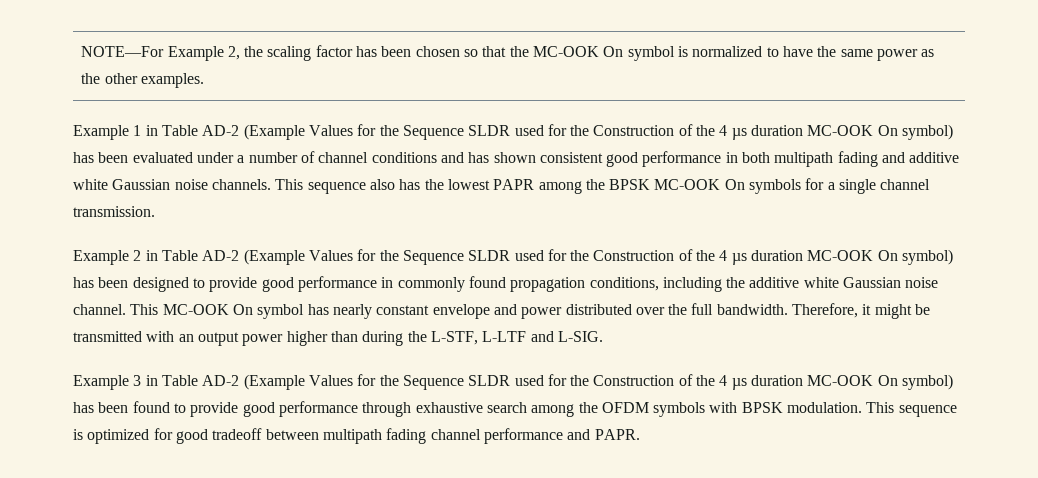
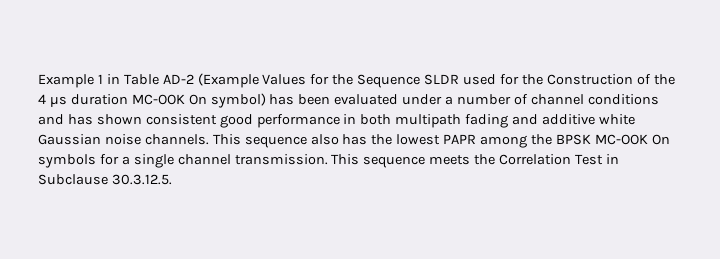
- NOTE—For Example 2, the scaling factor has been chosen so that the MC-OOK On symbol is normalized to have the same power as the other examples.
- This sequence also has the lowest PAPR among the BPSK MC-OOK On symbols for a single channel transmission.
- Example 2 in Table AD-2 (Example Values for the Sequence SLDR used for the Construction of the 4 µs duration MC-OOK On symbol) has been designed to provide good performance in commonly found propagation conditions, including the additive white Gaussian noise channel. This MC-OOK On symbol has nearly constant envelope and power distributed over the full bandwidth. Therefore, it might be transmitted with an output power higher than during the L-STF, L-LTF and L-SIG.
- Example 3 in Table AD-2 (Example Values for the Sequence SLDR used for the Construction of the 4 µs duration MC-OOK On symbol) has been found to provide good performance through exhaustive search among the OFDM symbols with BPSK modulation. This sequence is optimized for good tradeoff between multipath fading channel performance and PAPR.
+ This sequence also has the lowest PAPR among the BPSK MC-OOK On symbols for a single channel transmission. This sequence meets the Correlation Test in Subclause 30.3.12.5.

